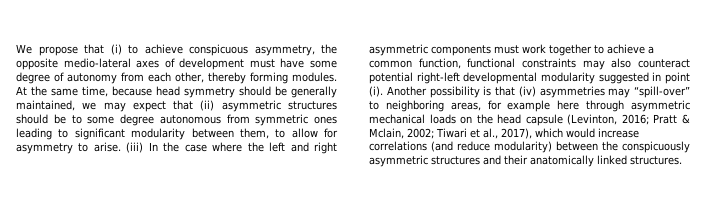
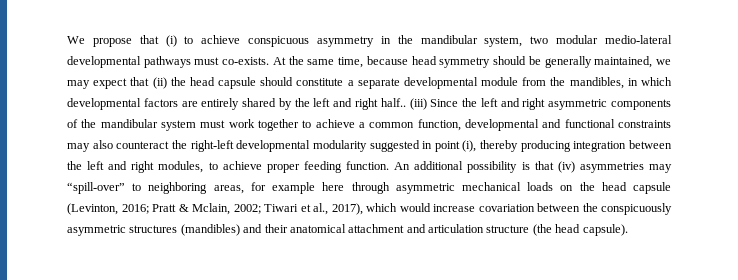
- We propose that (i) to achieve conspicuous asymmetry, the opposite medio-lateral axes of development must have some degree of autonomy from each other, thereby forming modules.
+ We propose that (i) to achieve conspicuous asymmetry in the mandibular system, two modular medio-lateral developmental pathways must co-exists.
- At the same time, because head symmetry should be generally maintained, we may expect that (ii) asymmetric structures should be to some degree autonomous from symmetric ones leading to significant modularity between them, to allow for asymmetry to arise. (iii) In the case where the left and right asymmetric components must work together to achieve a common function, functional constraints may also counteract potential right-left developmental modularity suggested in point (i). Another possibility is that (iv) asymmetries may “spill-over” to neighboring areas, for example here through asymmetric mechanical loads on the head capsule (Levinton, 2016;
+ At the same time, because head symmetry should be generally maintained, we may expect that (ii) the head capsule should constitute a separate developmental module from the mandibles, in which developmental factors are entirely shared by the left and right half.. (iii) Since the left and right asymmetric components of the mandibular system must work together to achieve a common function, developmental and functional constraints may also counteract the right-left developmental modularity suggested in point (i), thereby producing integration between the left and right modules, to achieve proper feeding function. An additional possibility is that (iv) asymmetries may “spill-over” to neighboring areas, for example here through asymmetric mechanical loads on the head capsule (Levinton, 2016;
- Tiwari et al., 2017), which would increase correlations (and reduce modularity) between the conspicuously asymmetric structures and their anatomically linked structures.
+ Tiwari et al., 2017), which would increase covariation between the conspicuously asymmetric structures (mandibles) and their anatomical attachment and articulation structure (the head capsule).

